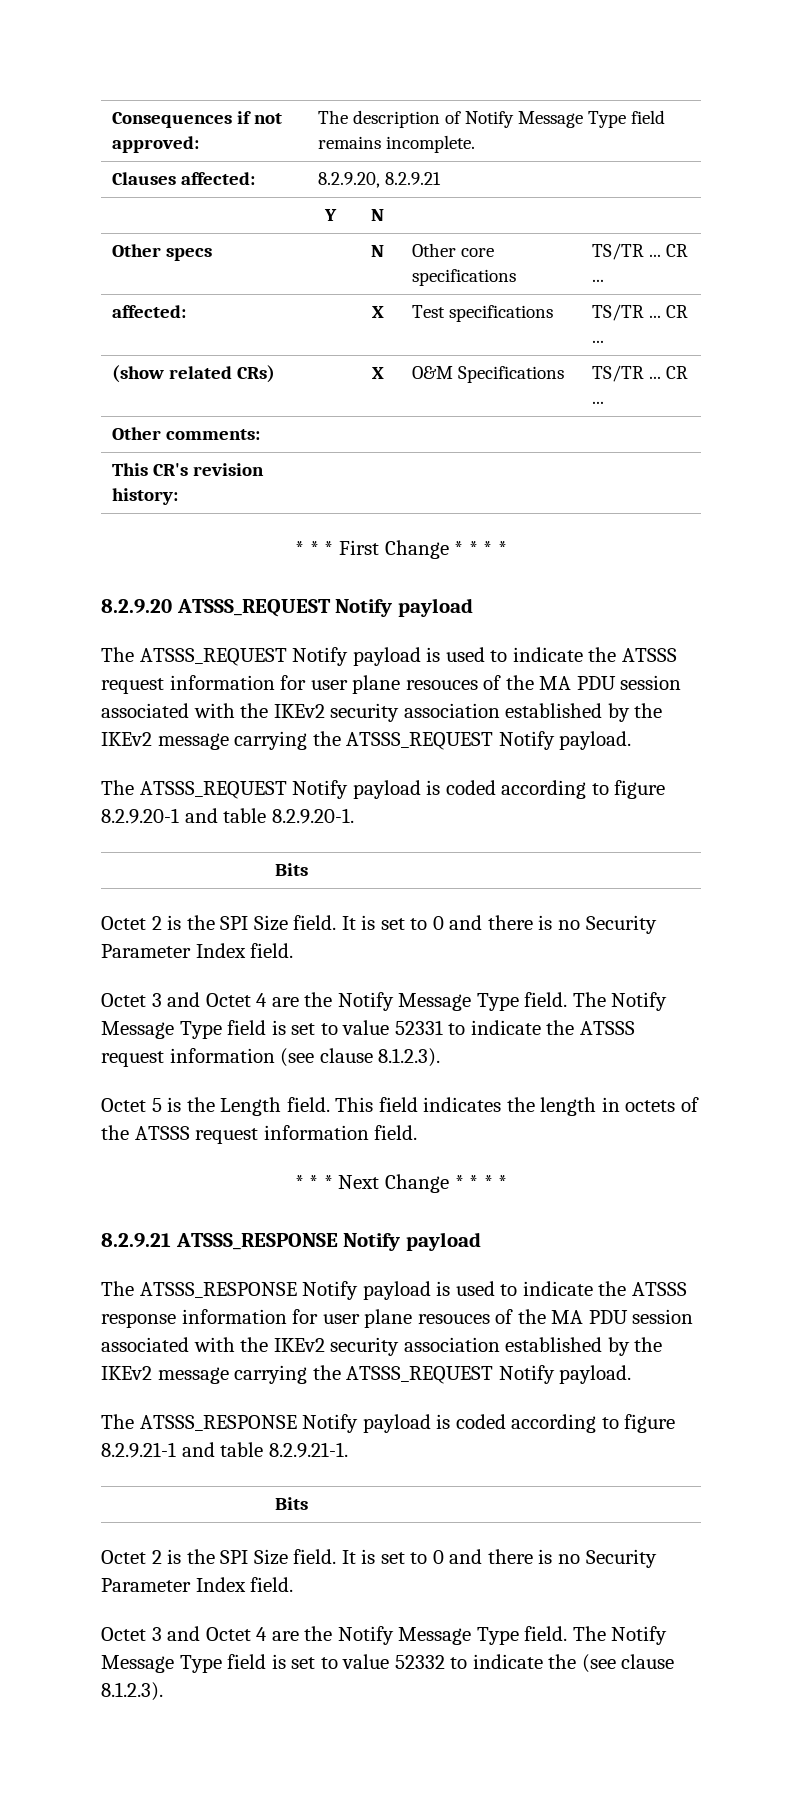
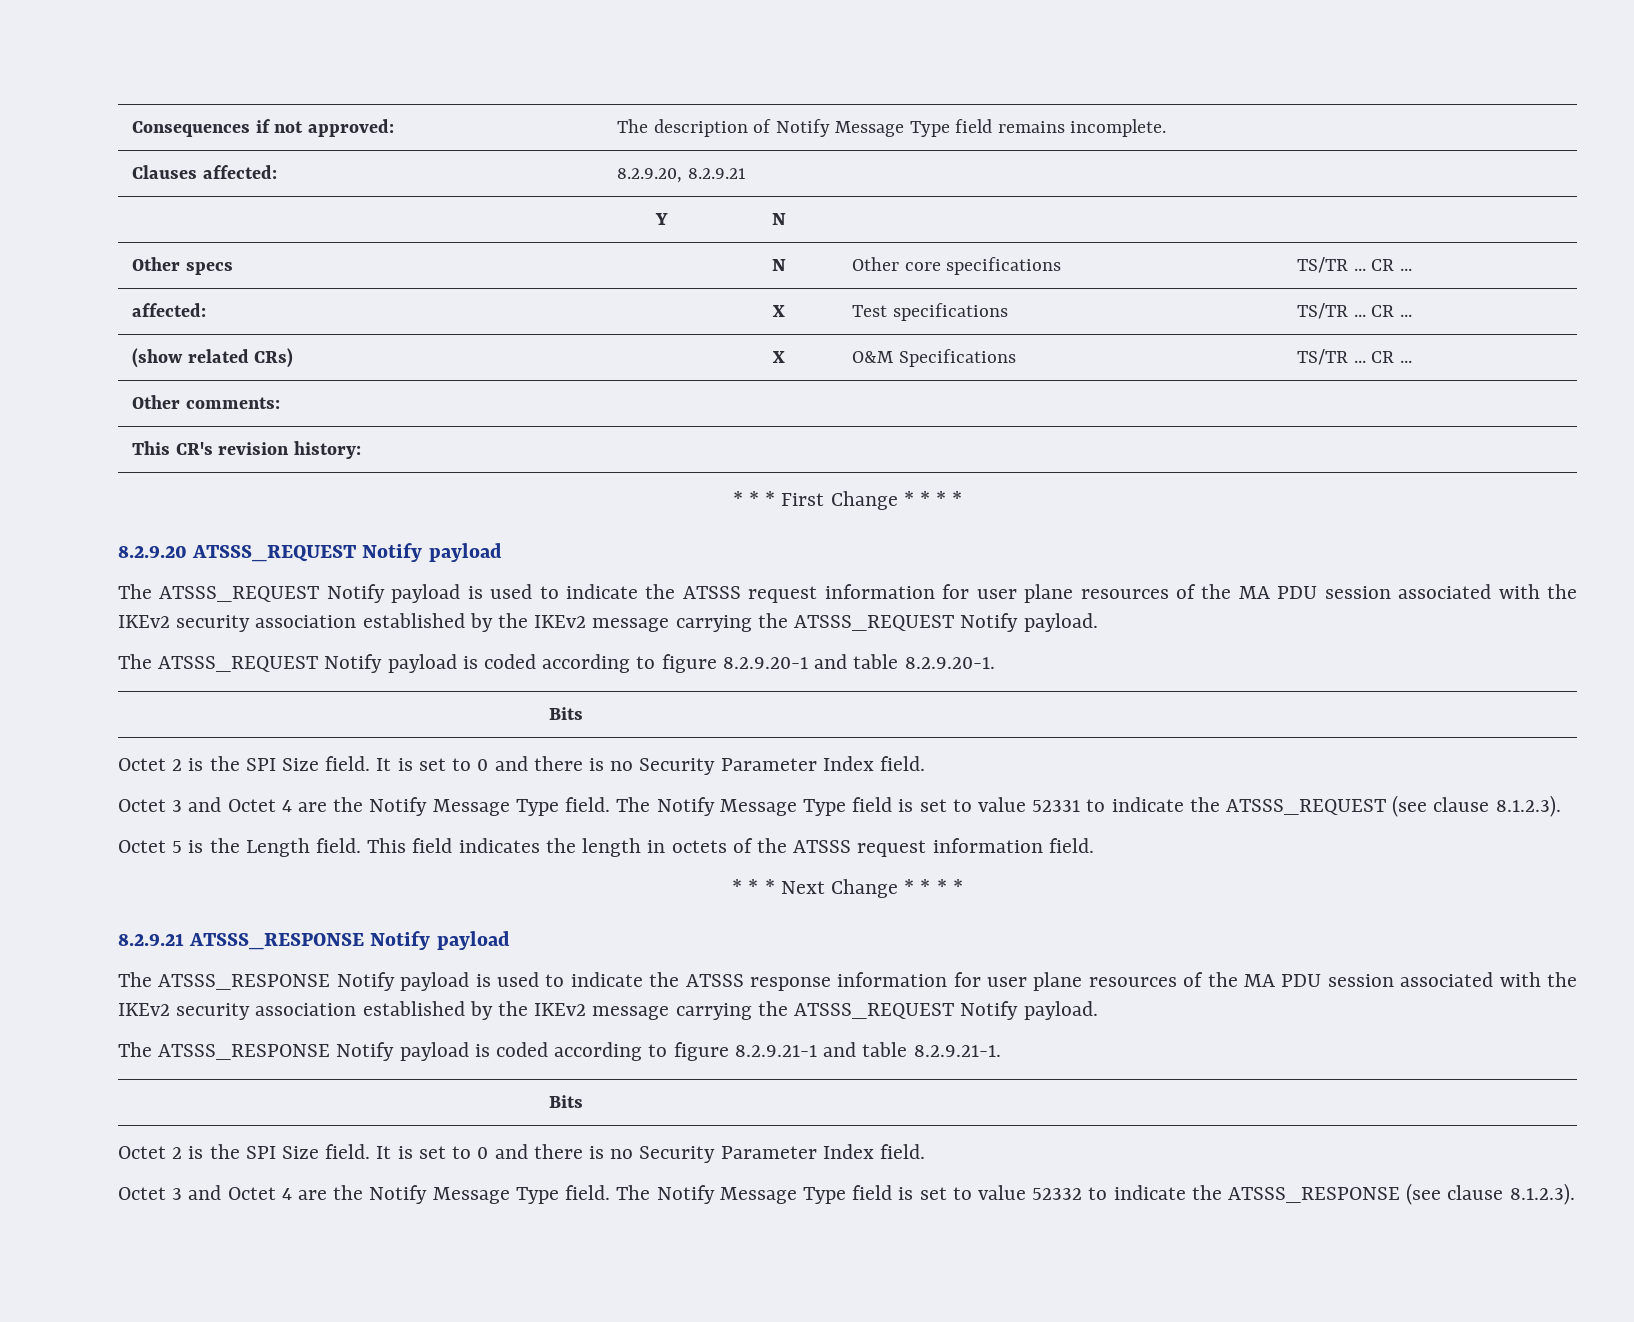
- The ATSSS_REQUEST Notify payload is used to indicate the ATSSS request information for user plane resouces of the MA PDU session associated with the IKEv2 security association established by the IKEv2 message carrying the ATSSS_REQUEST Notify payload.
+ The ATSSS_REQUEST Notify payload is used to indicate the ATSSS request information for user plane resources of the MA PDU session associated with the IKEv2 security association established by the IKEv2 message carrying the ATSSS_REQUEST Notify payload.
- The Notify Message Type field is set to value 52331 to indicate the ATSSS request information (see clause 8.1.2.3).
+ The Notify Message Type field is set to value 52331 to indicate the ATSSS_REQUEST (see clause 8.1.2.3).
- The ATSSS_RESPONSE Notify payload is used to indicate the ATSSS response information for user plane resouces of the MA PDU session associated with the IKEv2 security association established by the IKEv2 message carrying the ATSSS_REQUEST Notify payload.
+ The ATSSS_RESPONSE Notify payload is used to indicate the ATSSS response information for user plane resources of the MA PDU session associated with the IKEv2 security association established by the IKEv2 message carrying the ATSSS_REQUEST Notify payload.
- The Notify Message Type field is set to value 52332 to indicate the (see clause 8.1.2.3).
+ The Notify Message Type field is set to value 52332 to indicate the ATSSS_RESPONSE (see clause 8.1.2.3).

